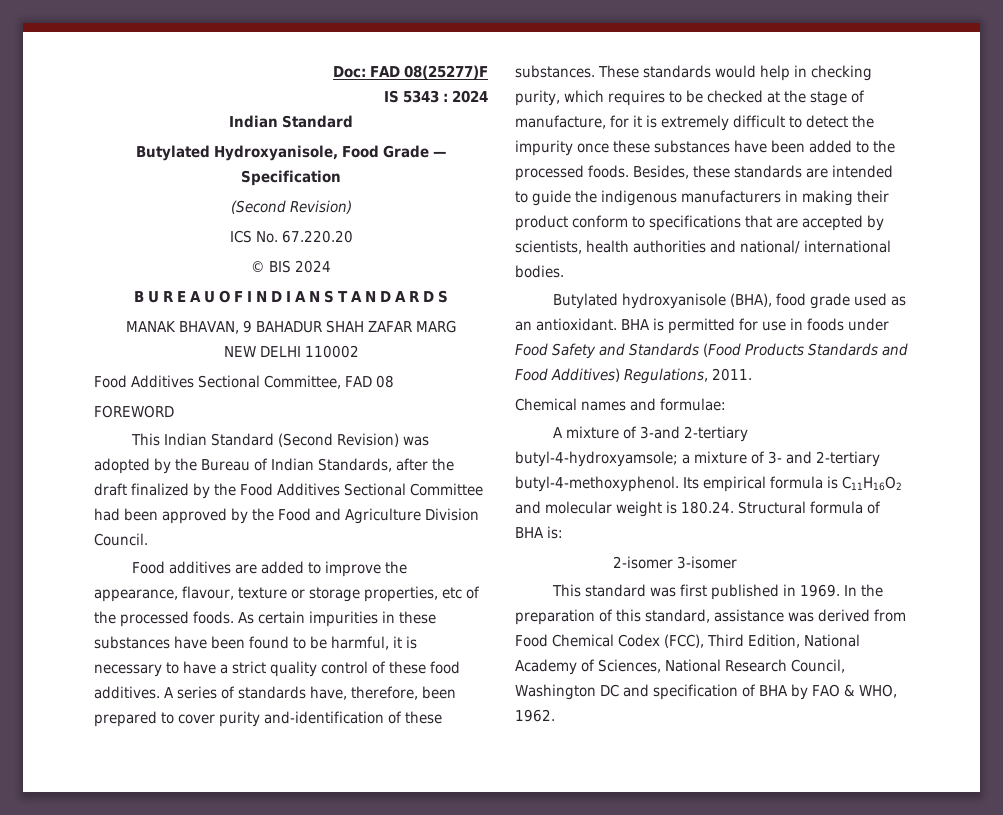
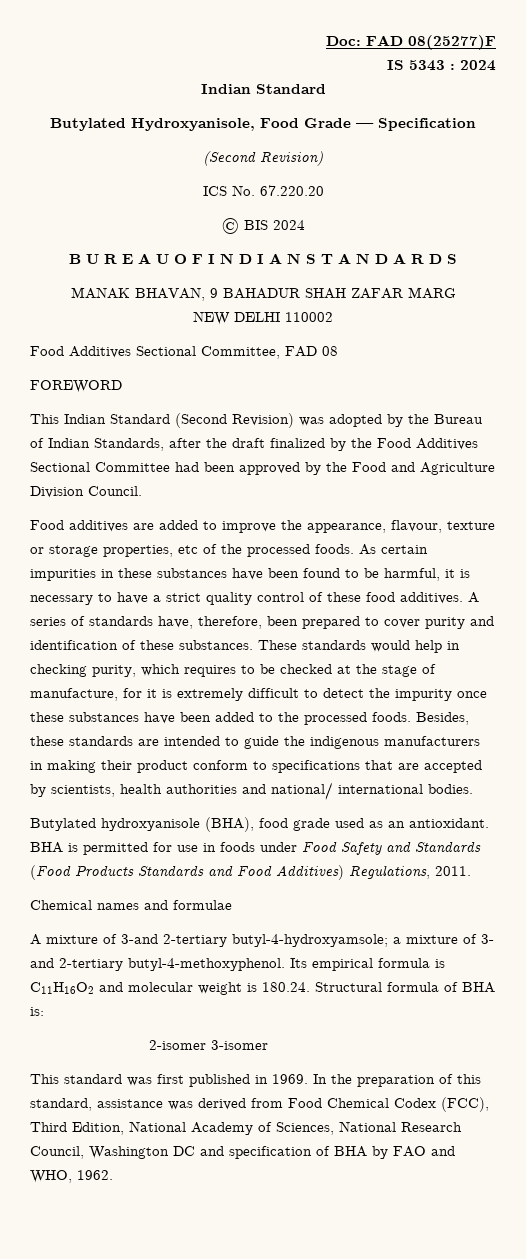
- A series of standards have, therefore, been prepared to cover purity and-identification of these substances.
+ A series of standards have, therefore, been prepared to cover purity and identification of these substances.
- Chemical names and formulae:
+ Chemical names and formulae
- In the preparation of this standard, assistance was derived from Food Chemical Codex (FCC), Third Edition, National Academy of Sciences, National Research Council, Washington DC and specification of BHA by FAO & WHO, 1962.
+ In the preparation of this standard, assistance was derived from Food Chemical Codex (FCC), Third Edition, National Academy of Sciences, National Research Council, Washington DC and specification of BHA by FAO and WHO, 1962.

